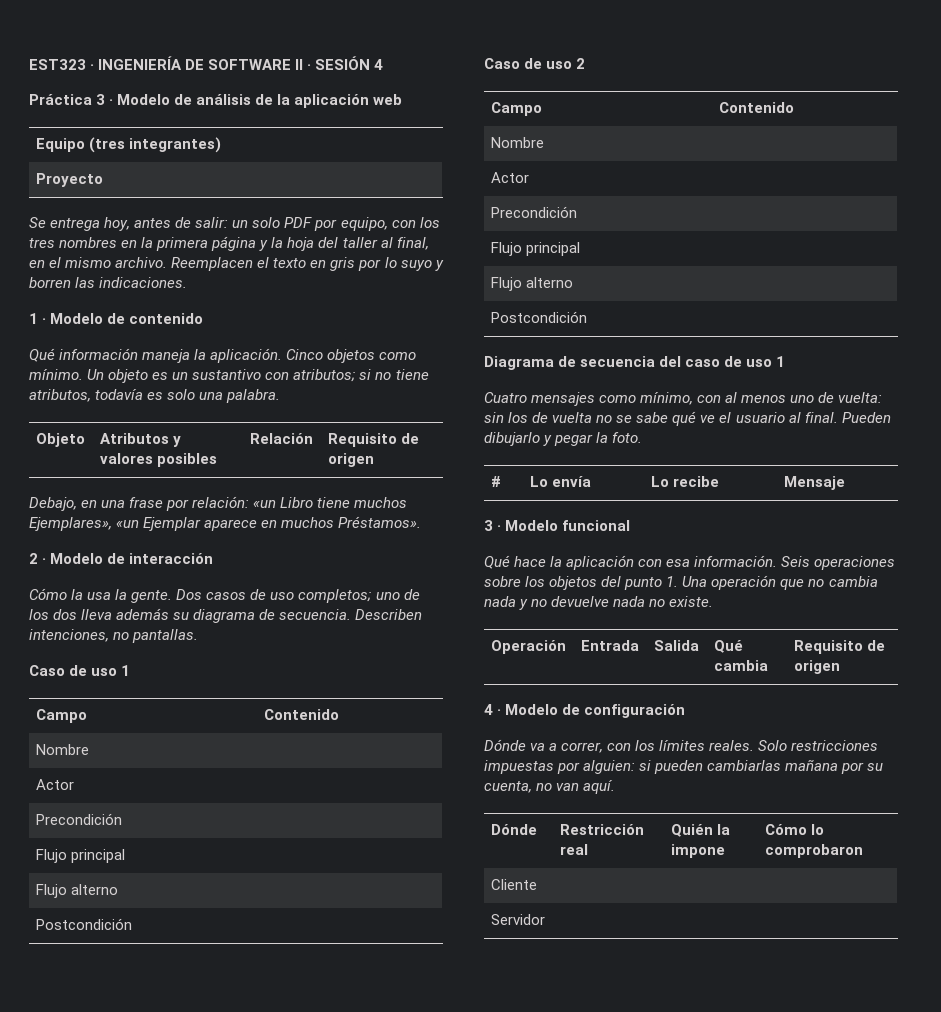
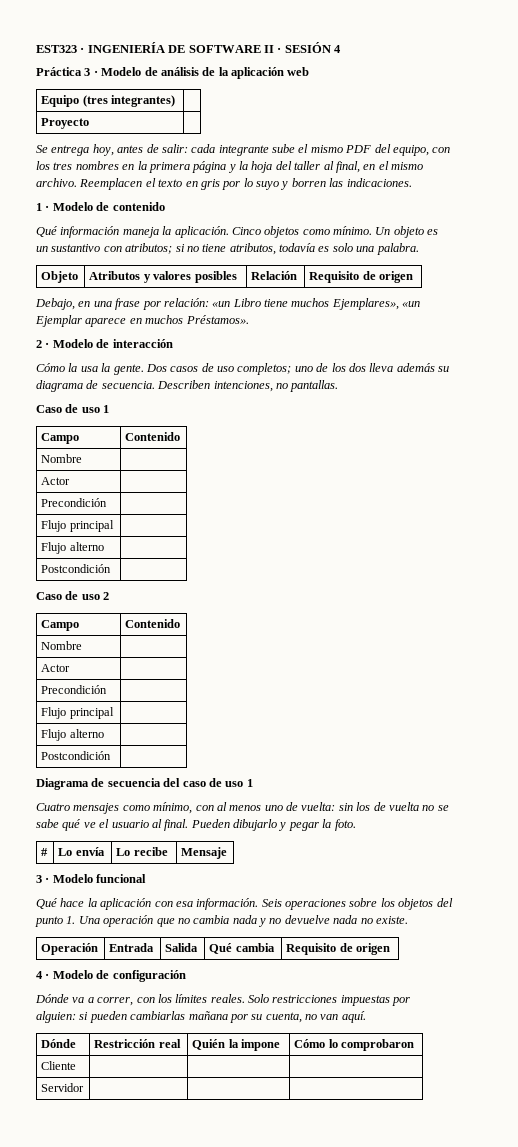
- Se entrega hoy, antes de salir: un solo PDF por equipo, con los tres nombres en la primera página y la hoja del taller al final, en el mismo archivo.
+ Se entrega hoy, antes de salir: cada integrante sube el mismo PDF del equipo, con los tres nombres en la primera página y la hoja del taller al final, en el mismo archivo.

